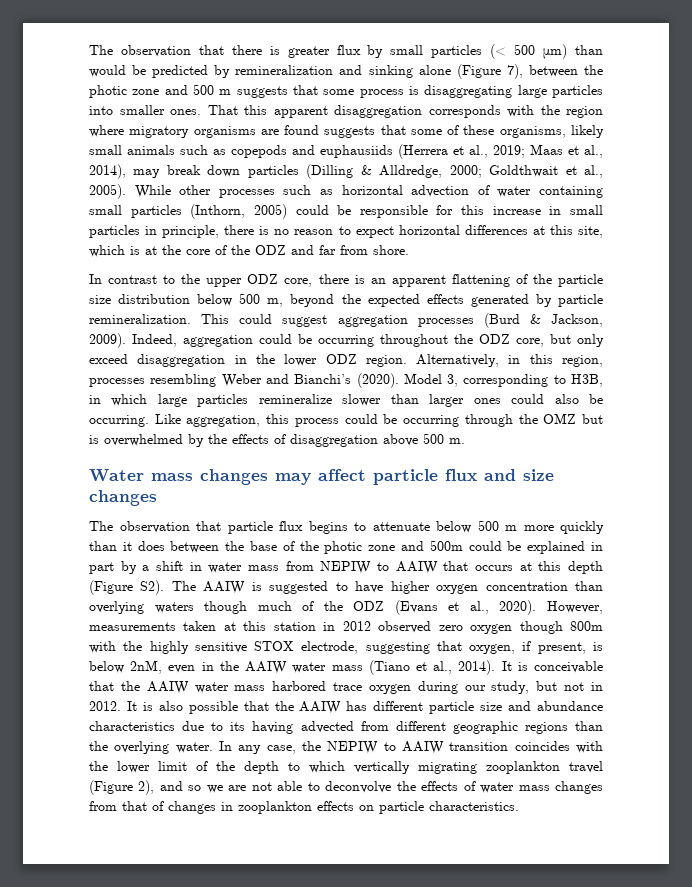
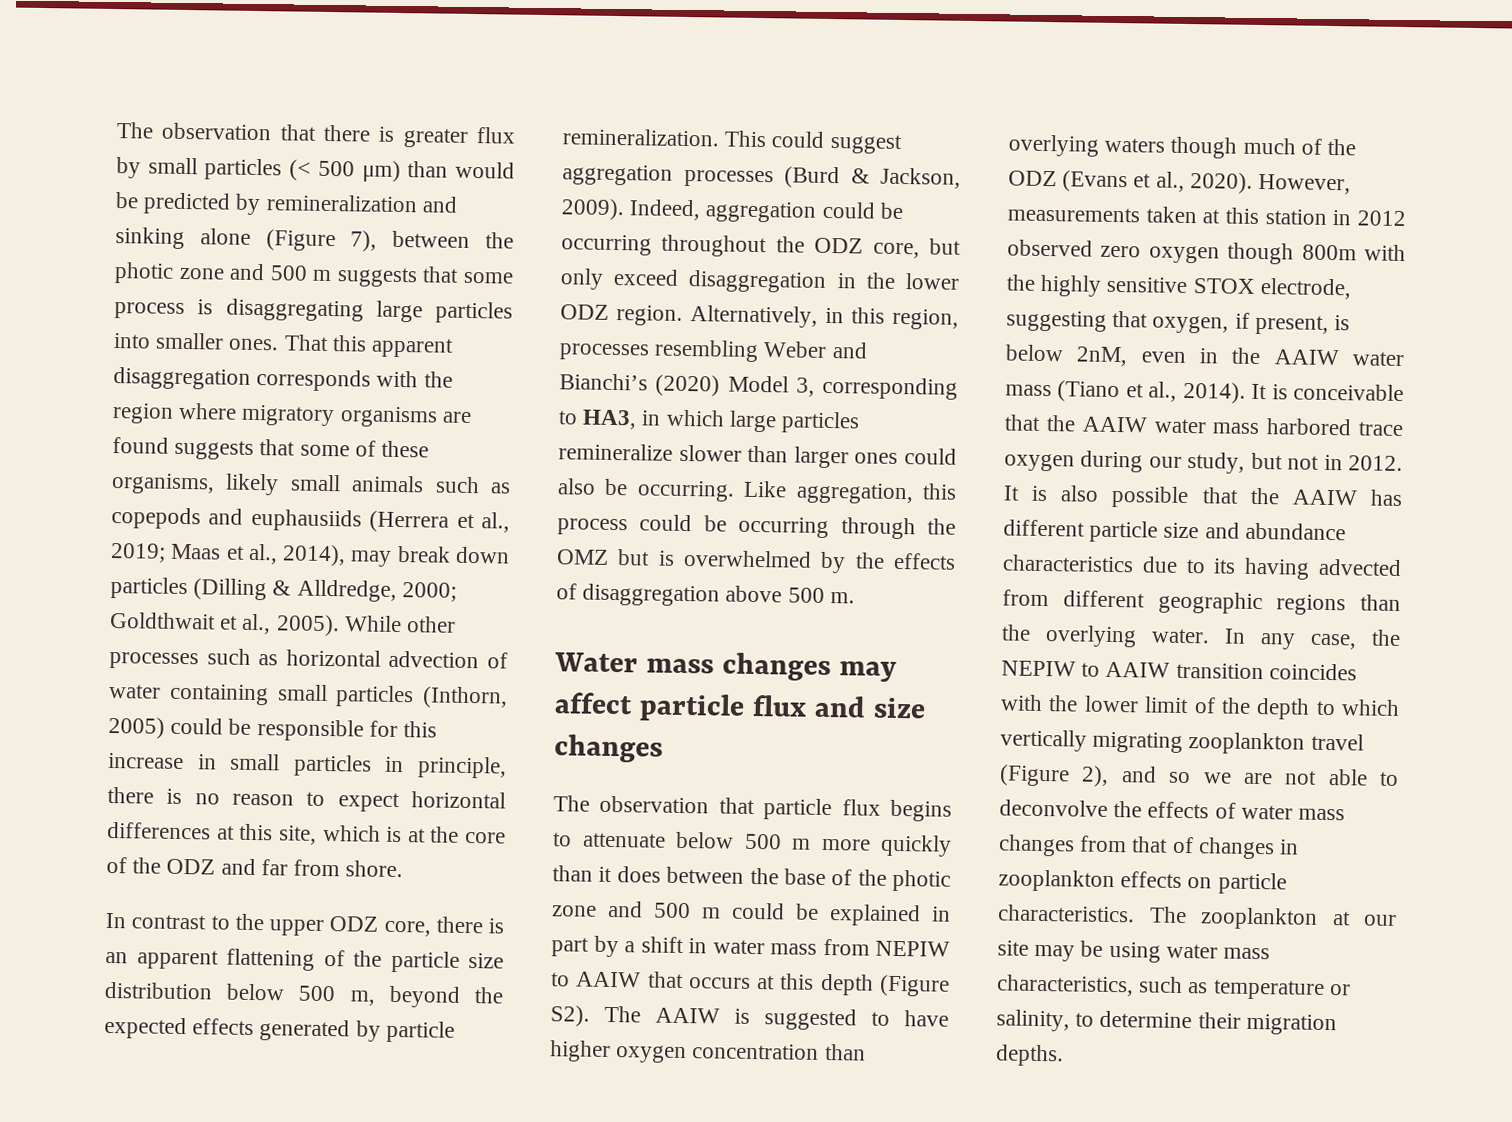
- Alternatively, in this region, processes resembling Weber and Bianchi’s (2020). Model 3, corresponding to H3B, in which large particles remineralize slower than larger ones could also be occurring.
+ Alternatively, in this region, processes resembling Weber and Bianchi’s (2020) Model 3, corresponding to HA3, in which large particles remineralize slower than larger ones could also be occurring.
- The observation that particle flux begins to attenuate below 500 m more quickly than it does between the base of the photic zone and 500m could be explained in part by a shift in water mass from NEPIW to AAIW that occurs at this depth (Figure S2). The AAIW is suggested to have higher oxygen concentration than overlying waters though much of the ODZ (Evans et al., 2020).
+ The observation that particle flux begins to attenuate below 500 m more quickly than it does between the base of the photic zone and 500 m could be explained in part by a shift in water mass from NEPIW to AAIW that occurs at this depth (Figure S2). The AAIW is suggested to have higher oxygen concentration than overlying waters though much of the ODZ (Evans et al., 2020).
+ The zooplankton at our site may be using water mass characteristics, such as temperature or salinity, to determine their migration depths.

